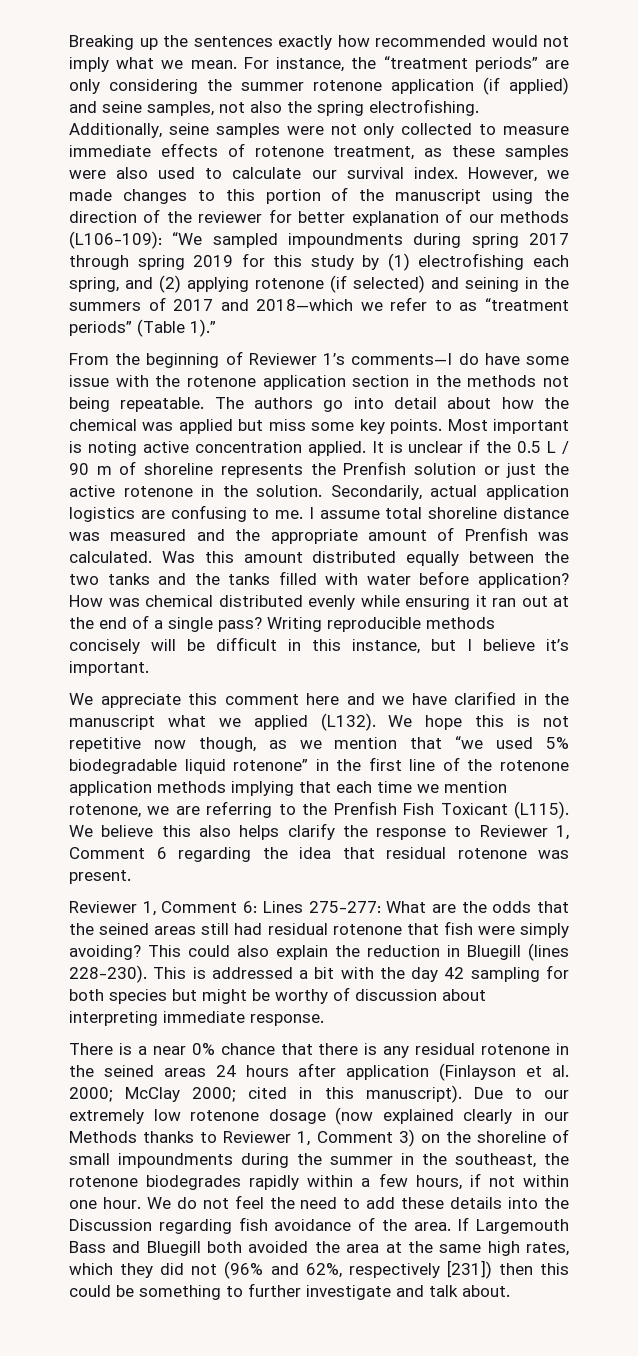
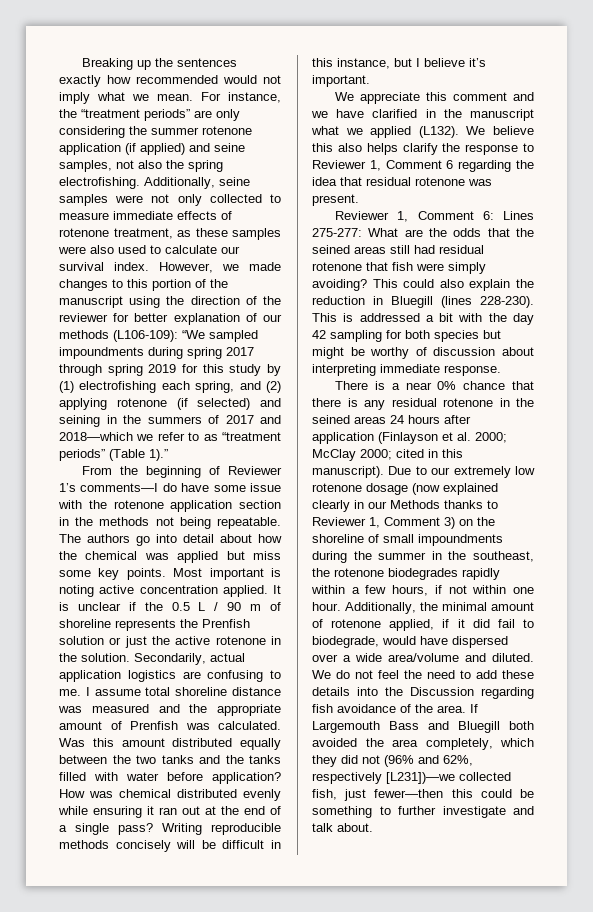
- We appreciate this comment here and we have clarified in the manuscript what we applied (L132).
+ We appreciate this comment and we have clarified in the manuscript what we applied (L132).
- We hope this is not repetitive now though, as we mention that “we used 5% biodegradable liquid rotenone” in the first line of the rotenone application methods implying that each time we mention rotenone, we are referring to the Prenfish Fish Toxicant (L115). We believe this also helps clarify the response to Reviewer 1, Comment 6 regarding the idea that residual rotenone was present.
+ We believe this also helps clarify the response to Reviewer 1, Comment 6 regarding the idea that residual rotenone was present.
+ Additionally, the minimal amount of rotenone applied, if it did fail to biodegrade, would have dispersed over a wide area/volume and diluted.
- If Largemouth Bass and Bluegill both avoided the area at the same high rates, which they did not (96% and 62%, respectively [231]) then this could be something to further investigate and talk about.
+ If Largemouth Bass and Bluegill both avoided the area completely, which they did not (96% and 62%, respectively [L231])—we collected fish, just fewer—then this could be something to further investigate and talk about.

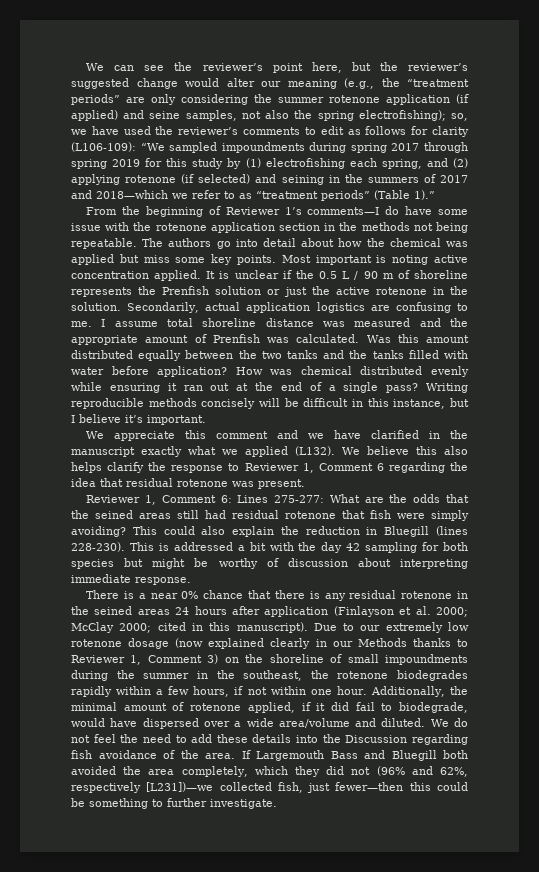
- Breaking up the sentences exactly how recommended would not imply what we mean. For instance, the “treatment periods” are only considering the summer rotenone application (if applied) and seine samples, not also the spring electrofishing. Additionally, seine samples were not only collected to measure immediate effects of rotenone treatment, as these samples were also used to calculate our survival index. However, we made changes to this portion of the manuscript using the direction of the reviewer for better explanation of our methods (L106-109): “We sampled impoundments during spring 2017 through spring 2019 for this study by (1) electrofishing each spring, and (2) applying rotenone (if selected) and seining in the summers of 2017 and 2018—which we refer to as “treatment periods” (Table 1).”
+ We can see the reviewer’s point here, but the reviewer’s suggested change would alter our meaning (e.g., the “treatment periods” are only considering the summer rotenone application (if applied) and seine samples, not also the spring electrofishing); so, we have used the reviewer’s comments to edit as follows for clarity (L106-109): “We sampled impoundments during spring 2017 through spring 2019 for this study by (1) electrofishing each spring, and (2) applying rotenone (if selected) and seining in the summers of 2017 and 2018—which we refer to as “treatment periods” (Table 1).”
- We appreciate this comment and we have clarified in the manuscript what we applied (L132).
+ We appreciate this comment and we have clarified in the manuscript exactly what we applied (L132).
- If Largemouth Bass and Bluegill both avoided the area completely, which they did not (96% and 62%, respectively [L231])—we collected fish, just fewer—then this could be something to further investigate and talk about.
+ If Largemouth Bass and Bluegill both avoided the area completely, which they did not (96% and 62%, respectively [L231])—we collected fish, just fewer—then this could be something to further investigate.

